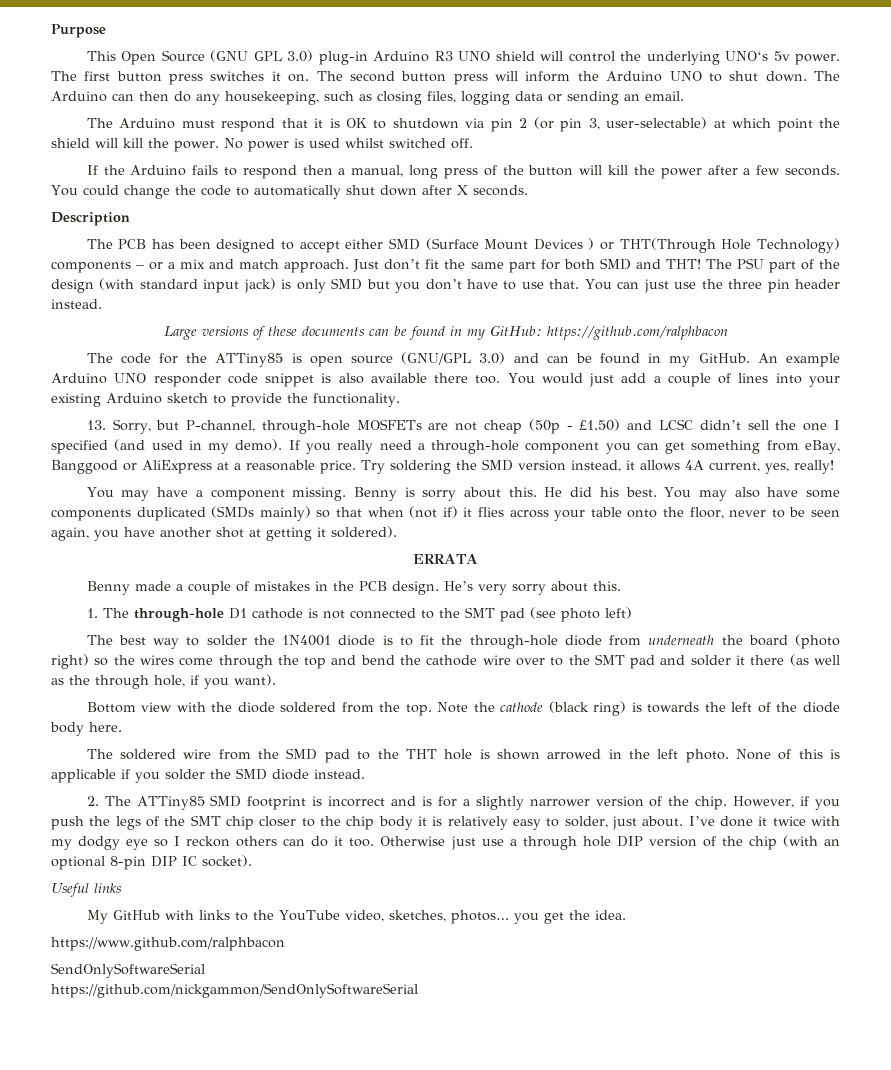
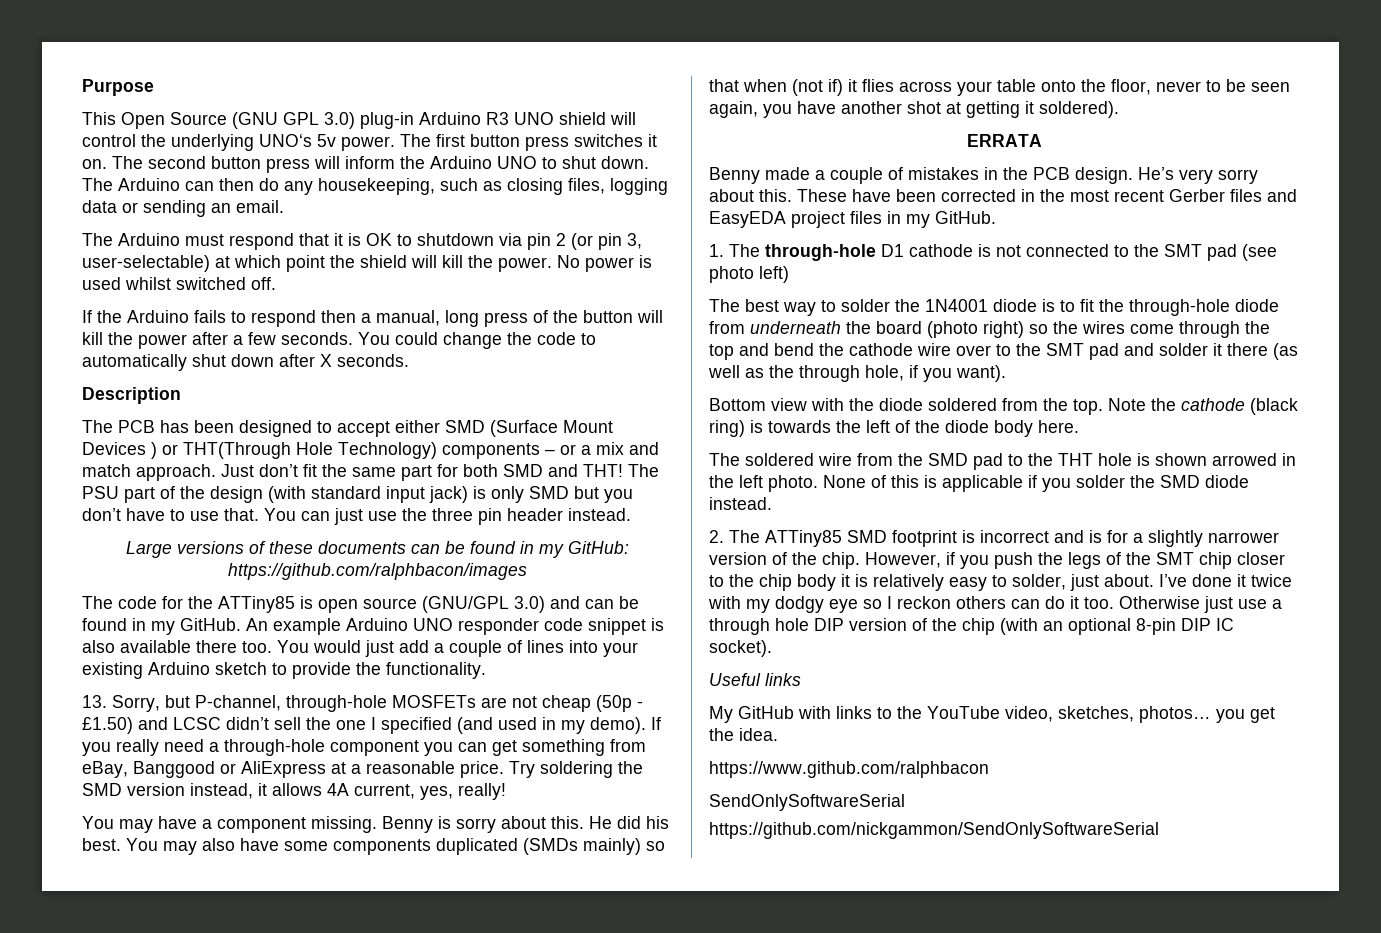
- Large versions of these documents can be found in my GitHub: https://github.com/ralphbacon
+ Large versions of these documents can be found in my GitHub: https://github.com/ralphbacon/images
+ These have been corrected in the most recent Gerber files and EasyEDA project files in my GitHub.

